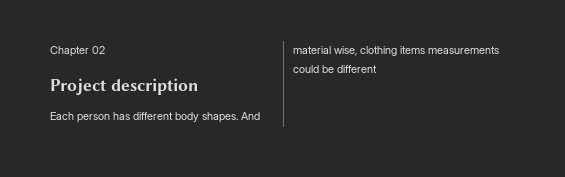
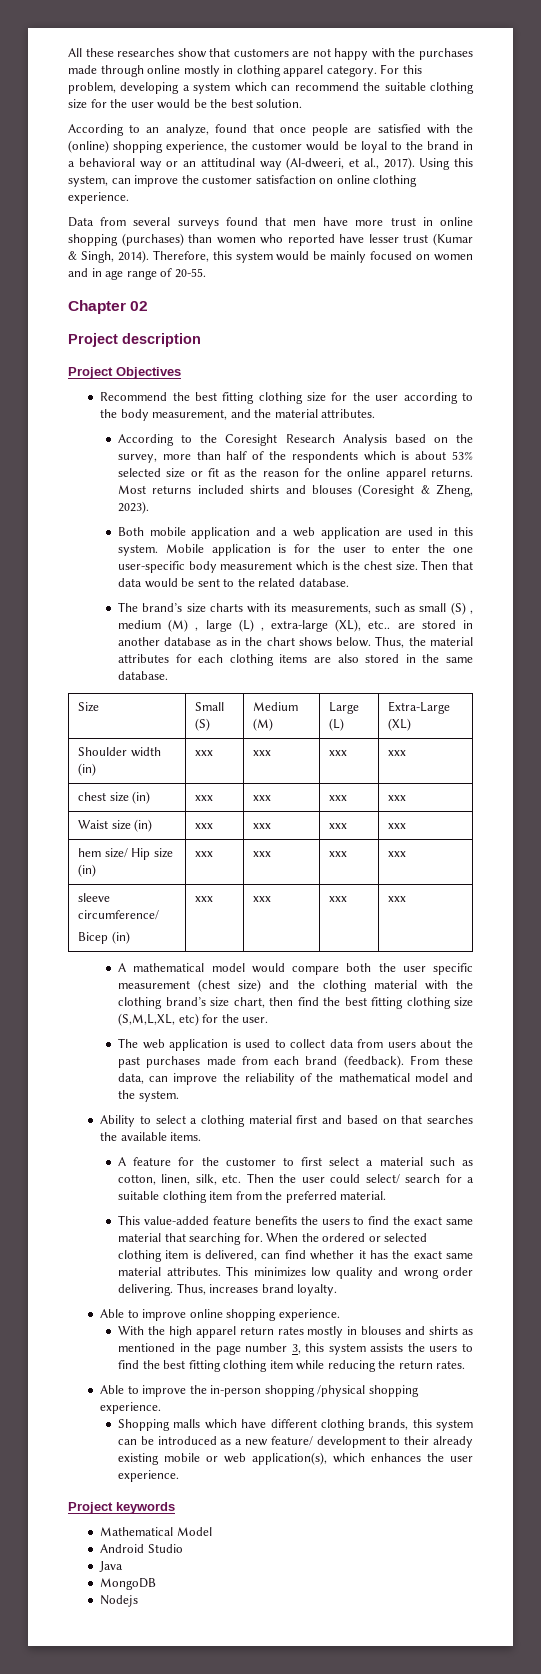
+ All these researches show that customers are not happy with the purchases made through online mostly in clothing apparel category. For this problem, developing a system which can recommend the suitable clothing size for the user would be the best solution.
+ According to an analyze, found that once people are satisfied with the (online) shopping experience, the customer would be loyal to the brand in a behavioral way or an attitudinal way (Al-dweeri, et al., 2017). Using this system, can improve the customer satisfaction on online clothing experience.
+ Data from several surveys found that men have more trust in online shopping (purchases) than women who reported have lesser trust (Kumar & Singh, 2014). Therefore, this system would be mainly focused on women and in age range of 20-55.
  Chapter 02
  Project description
- Each person has different body shapes. And material wise, clothing items measurements could be different
+ Project Objectives
+ Recommend the best fitting clothing size for the user according to the body measurement, and the material attributes.
+ According to the Coresight Research Analysis based on the survey, more than half of the respondents which is about 53% selected size or fit as the reason for the online apparel returns. Most returns included shirts and blouses (Coresight & Zheng, 2023).
+ Both mobile application and a web application are used in this system. Mobile application is for the user to enter the one user-specific body measurement which is the chest size. Then that data would be sent to the related database.
+ The brand’s size charts with its measurements, such as small (S) , medium (M) , large (L) , extra-large (XL), etc.. are stored in another database as in the chart shows below. Thus, the material attributes for each clothing items are also stored in the same database.
+ Size | Small (S) | Medium (M) | Large (L) | Extra-Large (XL)
+ Shoulder width (in) | xxx | xxx | xxx | xxx
+ chest size (in) | xxx | xxx | xxx | xxx
+ Waist size (in) | xxx | xxx | xxx | xxx
+ hem size/ Hip size (in) | xxx | xxx | xxx | xxx
+ sleeve circumference/
+ Bicep (in) | xxx | xxx | xxx | xxx
+ A mathematical model would compare both the user specific measurement (chest size) and the clothing material with the clothing brand’s size chart, then find the best fitting clothing size (S,M,L,XL, etc) for the user.
+ The web application is used to collect data from users about the past purchases made from each brand (feedback). From these data, can improve the reliability of the mathematical model and the system.
+ Ability to select a clothing material first and based on that searches the available items.
+ A feature for the customer to first select a material such as cotton, linen, silk, etc. Then the user could select/ search for a suitable clothing item from the preferred material.
+ This value-added feature benefits the users to find the exact same material that searching for. When the ordered or selected clothing item is delivered, can find whether it has the exact same material attributes. This minimizes low quality and wrong order delivering. Thus, increases brand loyalty.
+ Able to improve online shopping experience.
+ With the high apparel return rates mostly in blouses and shirts as mentioned in the page number 3, this system assists the users to find the best fitting clothing item while reducing the return rates.
+ Able to improve the in-person shopping /physical shopping experience.
+ Shopping malls which have different clothing brands, this system can be introduced as a new feature/ development to their already existing mobile or web application(s), which enhances the user experience.
+ Project keywords
+ Mathematical Model
+ Android Studio
+ Java
+ MongoDB
+ Nodejs

